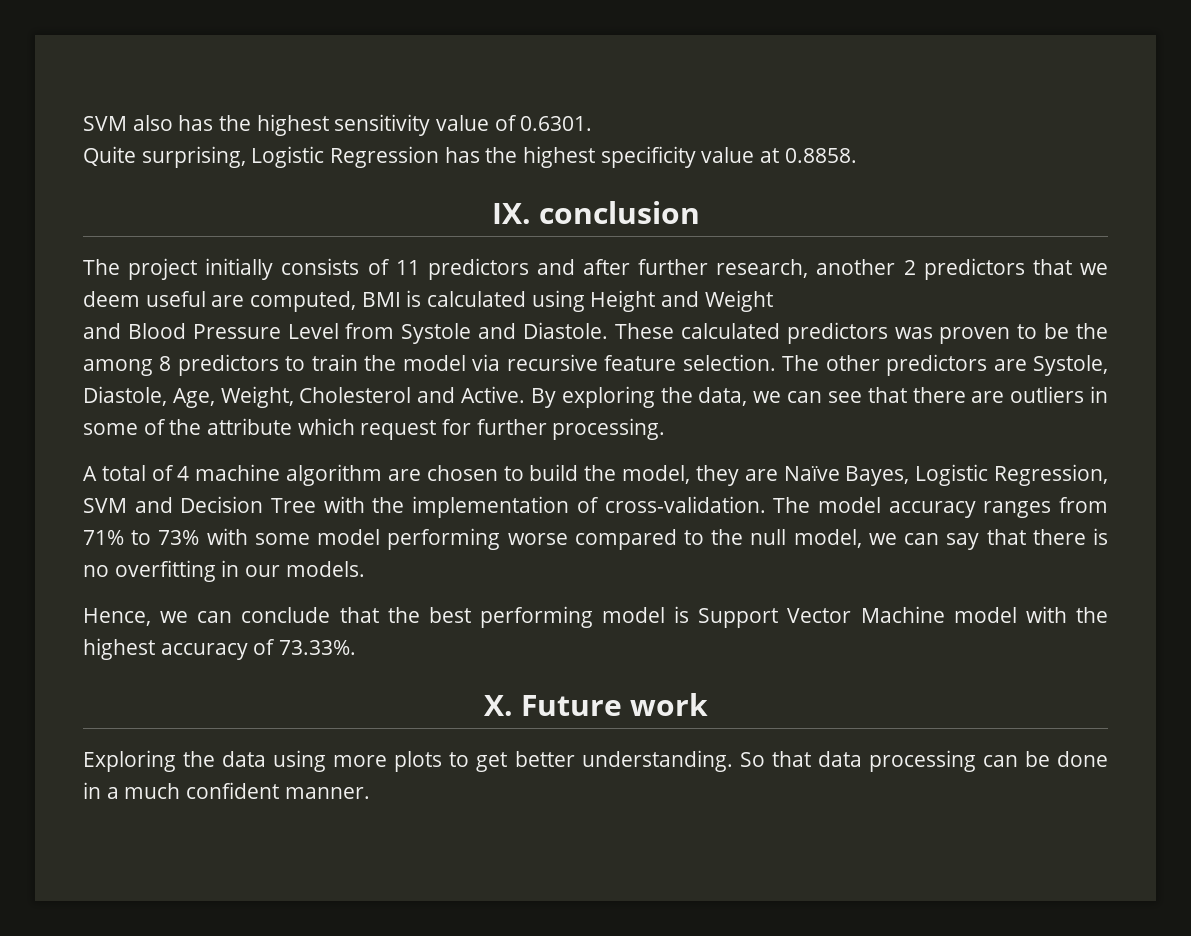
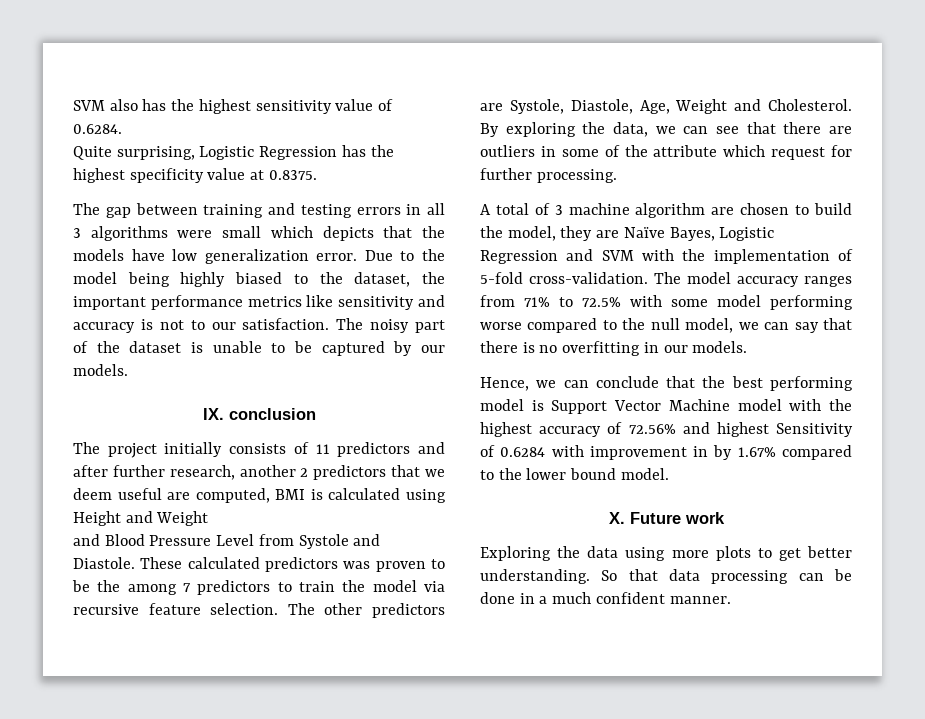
- SVM also has the highest sensitivity value of 0.6301.
+ SVM also has the highest sensitivity value of 0.6284.
- Quite surprising, Logistic Regression has the highest specificity value at 0.8858.
+ Quite surprising, Logistic Regression has the highest specificity value at 0.8375.
+ The gap between training and testing errors in all 3 algorithms were small which depicts that the models have low generalization error. Due to the model being highly biased to the dataset, the important performance metrics like sensitivity and accuracy is not to our satisfaction. The noisy part of the dataset is unable to be captured by our models.
- These calculated predictors was proven to be the among 8 predictors to train the model via recursive feature selection.
+ These calculated predictors was proven to be the among 7 predictors to train the model via recursive feature selection.
- The other predictors are Systole, Diastole, Age, Weight, Cholesterol and Active.
+ The other predictors are Systole, Diastole, Age, Weight and Cholesterol.
- A total of 4 machine algorithm are chosen to build the model, they are Naïve Bayes, Logistic Regression, SVM and Decision Tree with the implementation of cross-validation.
+ A total of 3 machine algorithm are chosen to build the model, they are Naïve Bayes, Logistic Regression and SVM with the implementation of 5-fold cross-validation.
- The model accuracy ranges from 71% to 73% with some model performing worse compared to the null model, we can say that there is no overfitting in our models.
+ The model accuracy ranges from 71% to 72.5% with some model performing worse compared to the null model, we can say that there is no overfitting in our models.
- Hence, we can conclude that the best performing model is Support Vector Machine model with the highest accuracy of 73.33%.
+ Hence, we can conclude that the best performing model is Support Vector Machine model with the highest accuracy of 72.56% and highest Sensitivity of 0.6284 with improvement in by 1.67% compared to the lower bound model.

